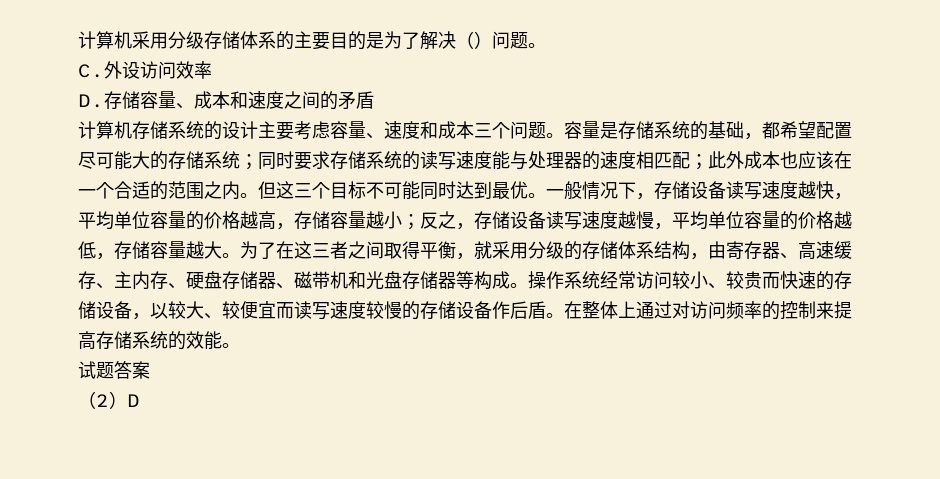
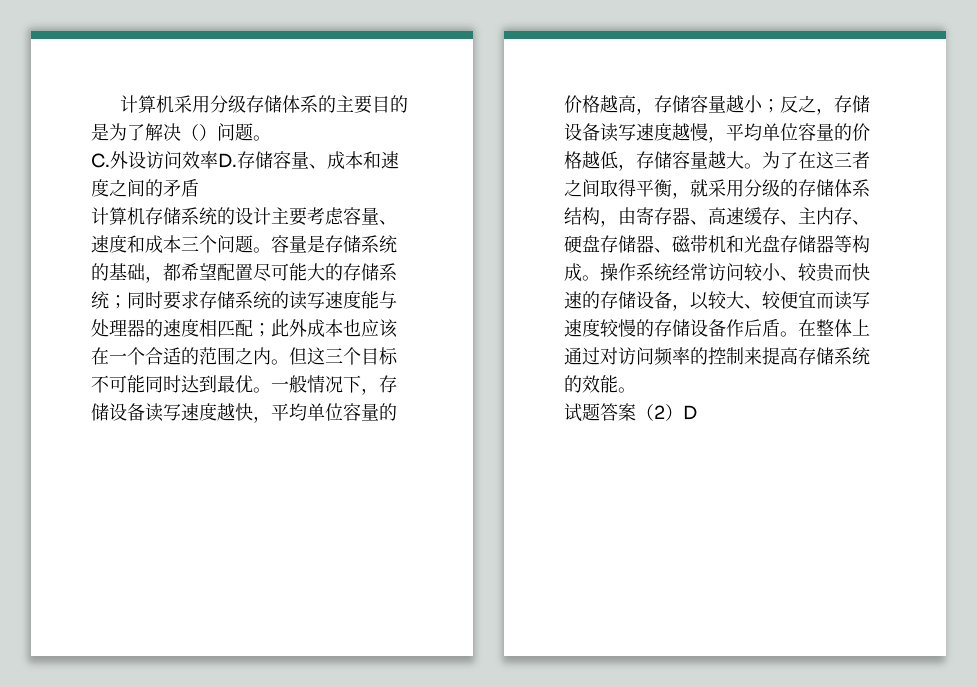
- C.外设访问效率
- D.存储容量、成本和速度之间的矛盾
+ C.外设访问效率D.存储容量、成本和速度之间的矛盾
- 试题答案
- （2）D
+ 试题答案（2）D

